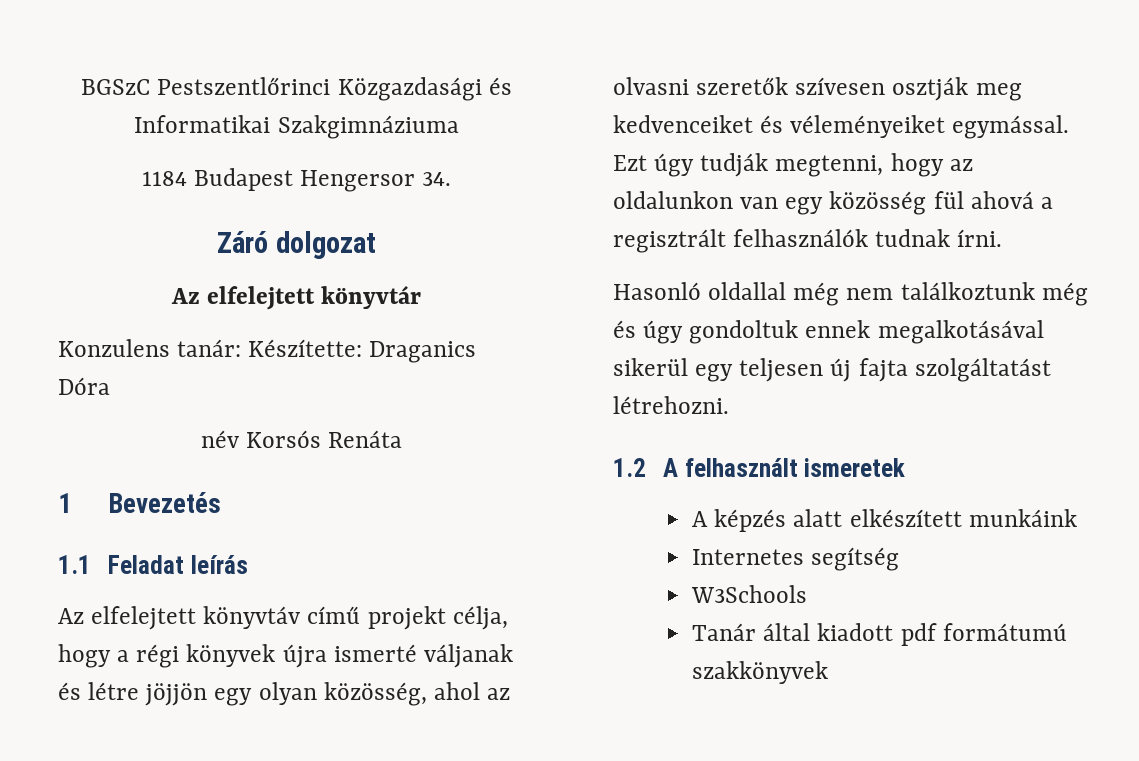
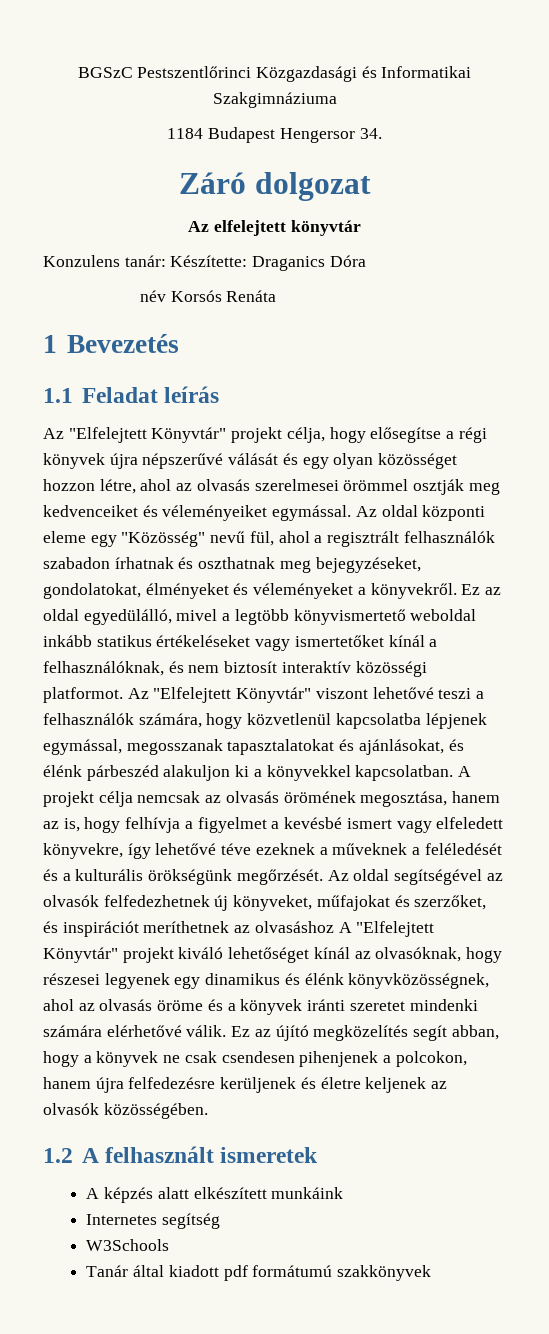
- Az elfelejtett könyvtáv című projekt célja, hogy a régi könyvek újra ismerté váljanak és létre jöjjön egy olyan közösség, ahol az olvasni szeretők szívesen osztják meg kedvenceiket és véleményeiket egymással.
+ Az "Elfelejtett Könyvtár" projekt célja, hogy elősegítse a régi könyvek újra népszerűvé válását és egy olyan közösséget hozzon létre, ahol az olvasás szerelmesei örömmel osztják meg kedvenceiket és véleményeiket egymással.
- Ezt úgy tudják megtenni, hogy az oldalunkon van egy közösség fül ahová a regisztrált felhasználók tudnak írni.
- Hasonló oldallal még nem találkoztunk még és úgy gondoltuk ennek megalkotásával sikerül egy teljesen új fajta szolgáltatást létrehozni.
+ Az oldal központi eleme egy "Közösség" nevű fül, ahol a regisztrált felhasználók szabadon írhatnak és oszthatnak meg bejegyzéseket, gondolatokat, élményeket és véleményeket a könyvekről. Ez az oldal egyedülálló, mivel a legtöbb könyvismertető weboldal inkább statikus értékeléseket vagy ismertetőket kínál a felhasználóknak, és nem biztosít interaktív közösségi platformot. Az "Elfelejtett Könyvtár" viszont lehetővé teszi a felhasználók számára, hogy közvetlenül kapcsolatba lépjenek egymással, megosszanak tapasztalatokat és ajánlásokat, és élénk párbeszéd alakuljon ki a könyvekkel kapcsolatban. A projekt célja nemcsak az olvasás örömének megosztása, hanem az is, hogy felhívja a figyelmet a kevésbé ismert vagy elfeledett könyvekre, így lehetővé téve ezeknek a műveknek a feléledését és a kulturális örökségünk megőrzését. Az oldal segítségével az olvasók felfedezhetnek új könyveket, műfajokat és szerzőket, és inspirációt meríthetnek az olvasáshoz A "Elfelejtett Könyvtár" projekt kiváló lehetőséget kínál az olvasóknak, hogy részesei legyenek egy dinamikus és élénk könyvközösségnek, ahol az olvasás öröme és a könyvek iránti szeretet mindenki számára elérhetővé válik. Ez az újító megközelítés segít abban, hogy a könyvek ne csak csendesen pihenjenek a polcokon, hanem újra felfedezésre kerüljenek és életre keljenek az olvasók közösségében.

